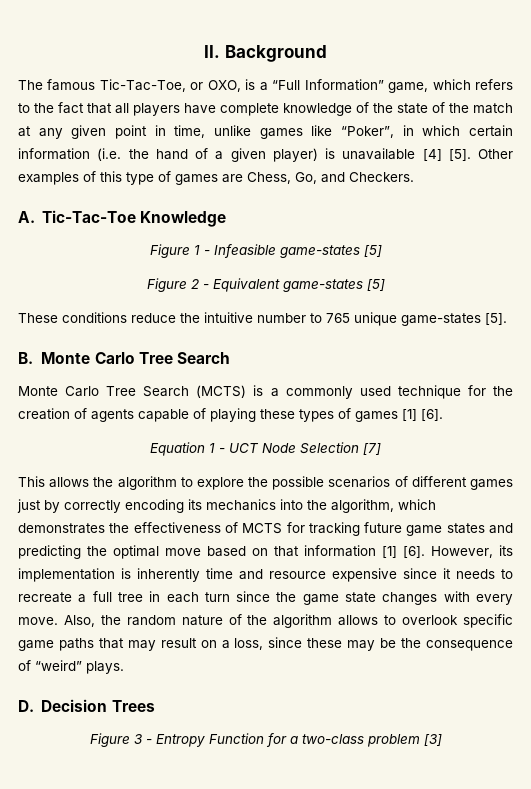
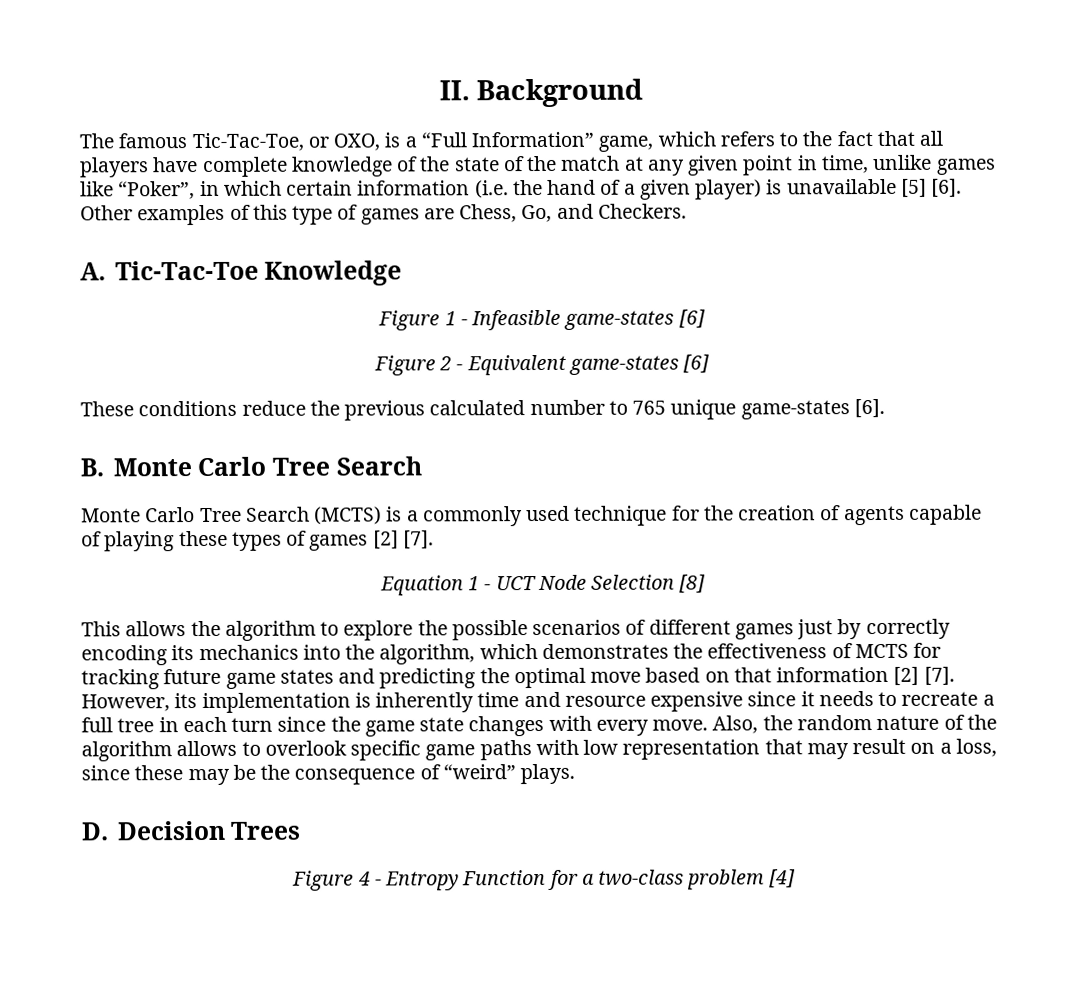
- The famous Tic-Tac-Toe, or OXO, is a “Full Information” game, which refers to the fact that all players have complete knowledge of the state of the match at any given point in time, unlike games like “Poker”, in which certain information (i.e. the hand of a given player) is unavailable [4] [5].
+ The famous Tic-Tac-Toe, or OXO, is a “Full Information” game, which refers to the fact that all players have complete knowledge of the state of the match at any given point in time, unlike games like “Poker”, in which certain information (i.e. the hand of a given player) is unavailable [5] [6].
- Figure 1 - Infeasible game-states [5]
+ Figure 1 - Infeasible game-states [6]
- Figure 2 - Equivalent game-states [5]
+ Figure 2 - Equivalent game-states [6]
- These conditions reduce the intuitive number to 765 unique game-states [5].
+ These conditions reduce the previous calculated number to 765 unique game-states [6].
- Monte Carlo Tree Search (MCTS) is a commonly used technique for the creation of agents capable of playing these types of games [1] [6].
+ Monte Carlo Tree Search (MCTS) is a commonly used technique for the creation of agents capable of playing these types of games [2] [7].
- Equation 1 - UCT Node Selection [7]
+ Equation 1 - UCT Node Selection [8]
- This allows the algorithm to explore the possible scenarios of different games just by correctly encoding its mechanics into the algorithm, which demonstrates the effectiveness of MCTS for tracking future game states and predicting the optimal move based on that information [1] [6].
+ This allows the algorithm to explore the possible scenarios of different games just by correctly encoding its mechanics into the algorithm, which demonstrates the effectiveness of MCTS for tracking future game states and predicting the optimal move based on that information [2] [7].
- Also, the random nature of the algorithm allows to overlook specific game paths that may result on a loss, since these may be the consequence of “weird” plays.
+ Also, the random nature of the algorithm allows to overlook specific game paths with low representation that may result on a loss, since these may be the consequence of “weird” plays.
- Figure 3 - Entropy Function for a two-class problem [3]
+ Figure 4 - Entropy Function for a two-class problem [4]

